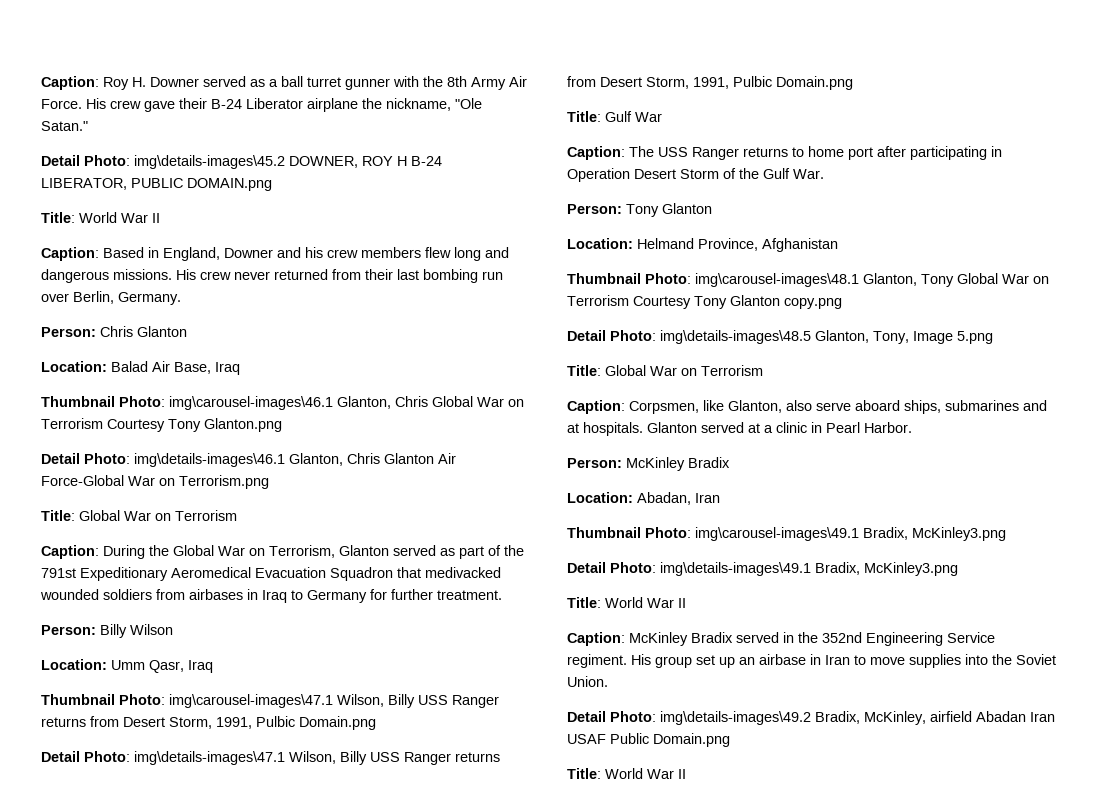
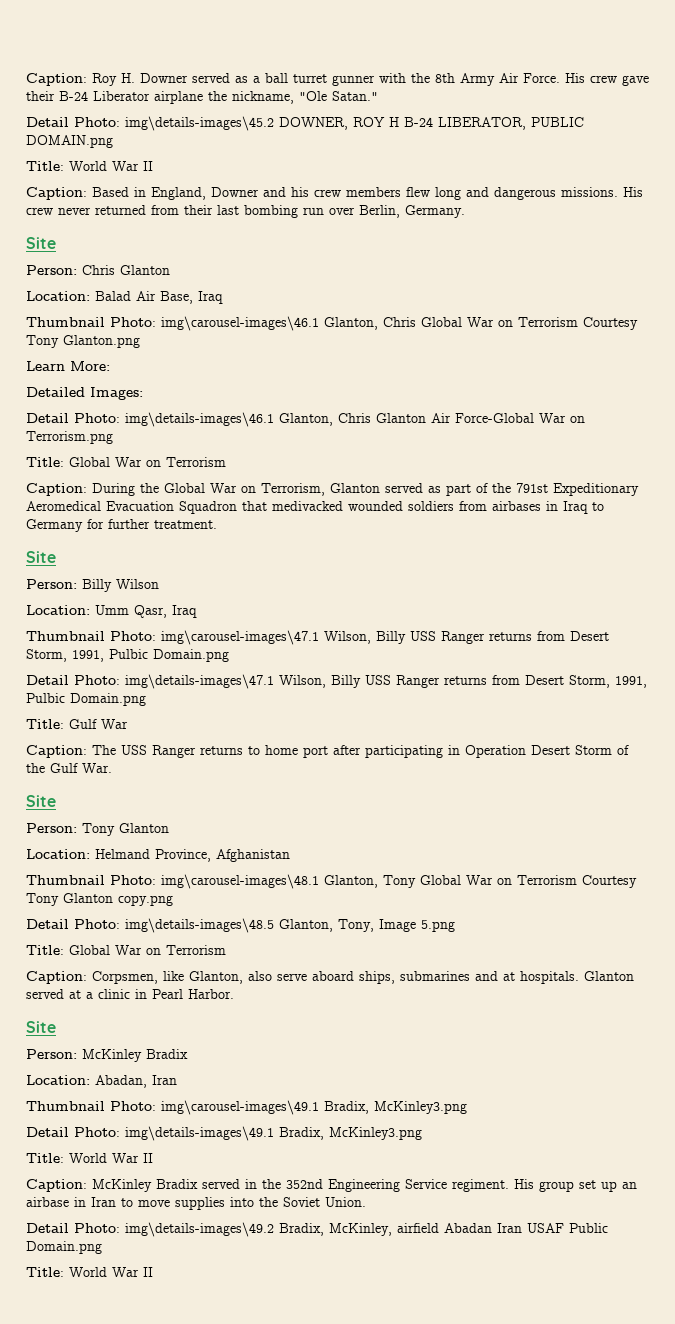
  His crew never returned from their last bombing run over Berlin, Germany.
+ Site
+ Learn More:
+ Detailed Images:
  Caption: During the Global War on Terrorism, Glanton served as part of the 791st Expeditionary Aeromedical Evacuation Squadron that medivacked wounded soldiers from airbases in Iraq to Germany for further treatment.
+ Site
  Caption: The USS Ranger returns to home port after participating in Operation Desert Storm of the Gulf War.
+ Site
  Glanton served at a clinic in Pearl Harbor.
+ Site

